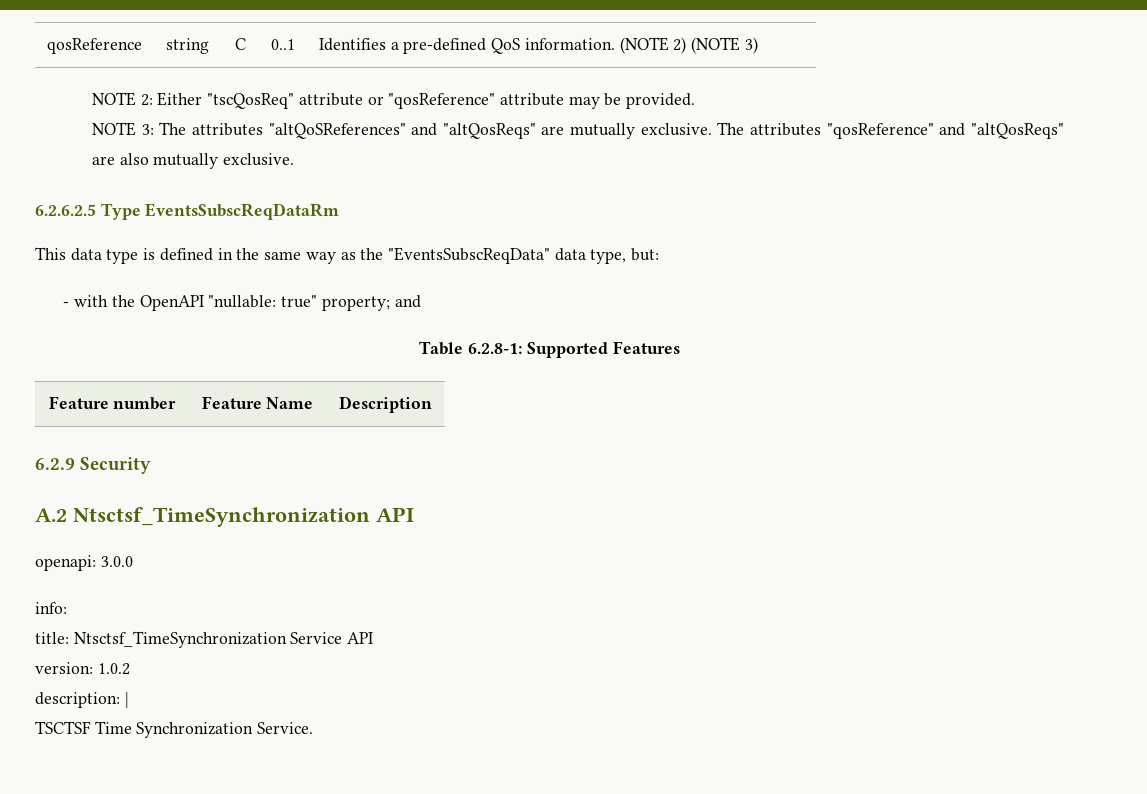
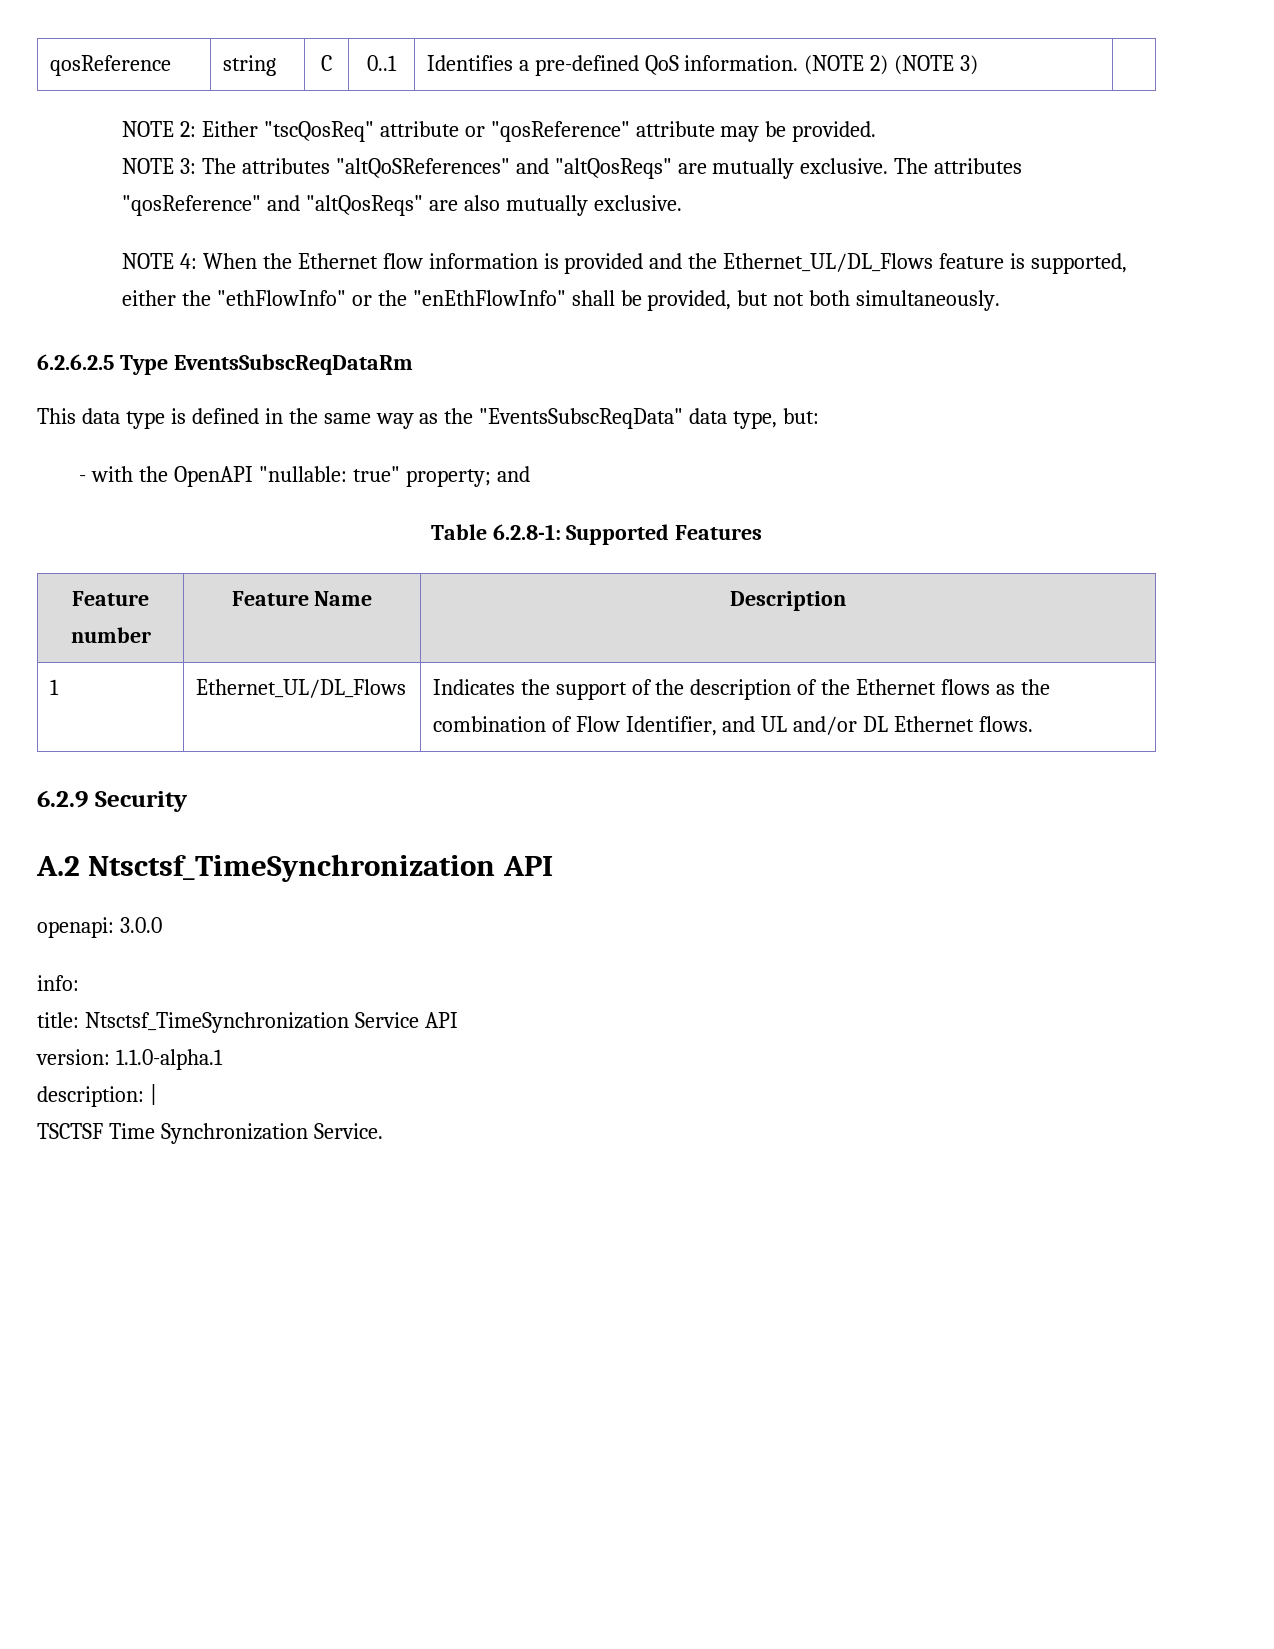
+ NOTE 4: When the Ethernet flow information is provided and the Ethernet_UL/DL_Flows feature is supported, either the "ethFlowInfo" or the "enEthFlowInfo" shall be provided, but not both simultaneously.
+ 1 | Ethernet_UL/DL_Flows | Indicates the support of the description of the Ethernet flows as the combination of Flow Identifier, and UL and/or DL Ethernet flows.
- version: 1.0.2
+ version: 1.1.0-alpha.1

